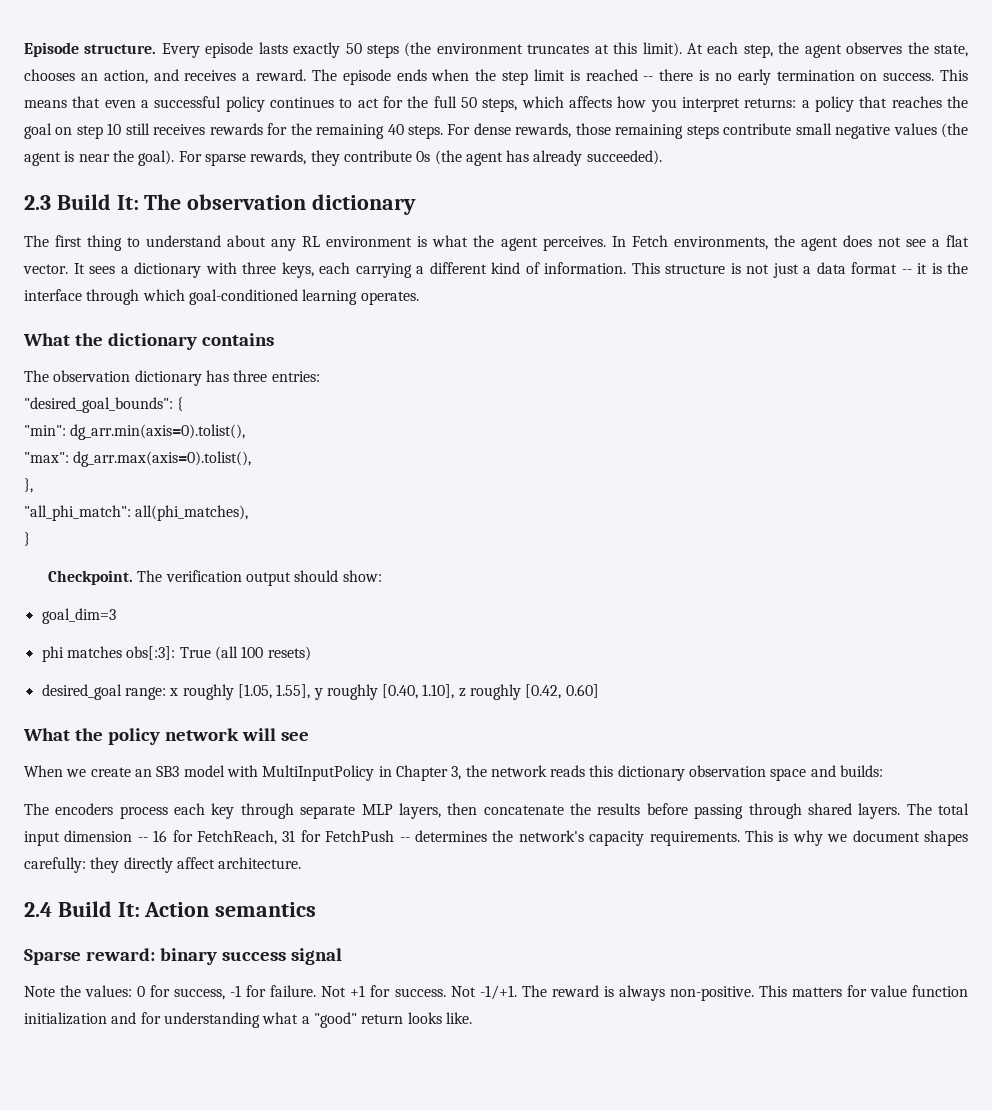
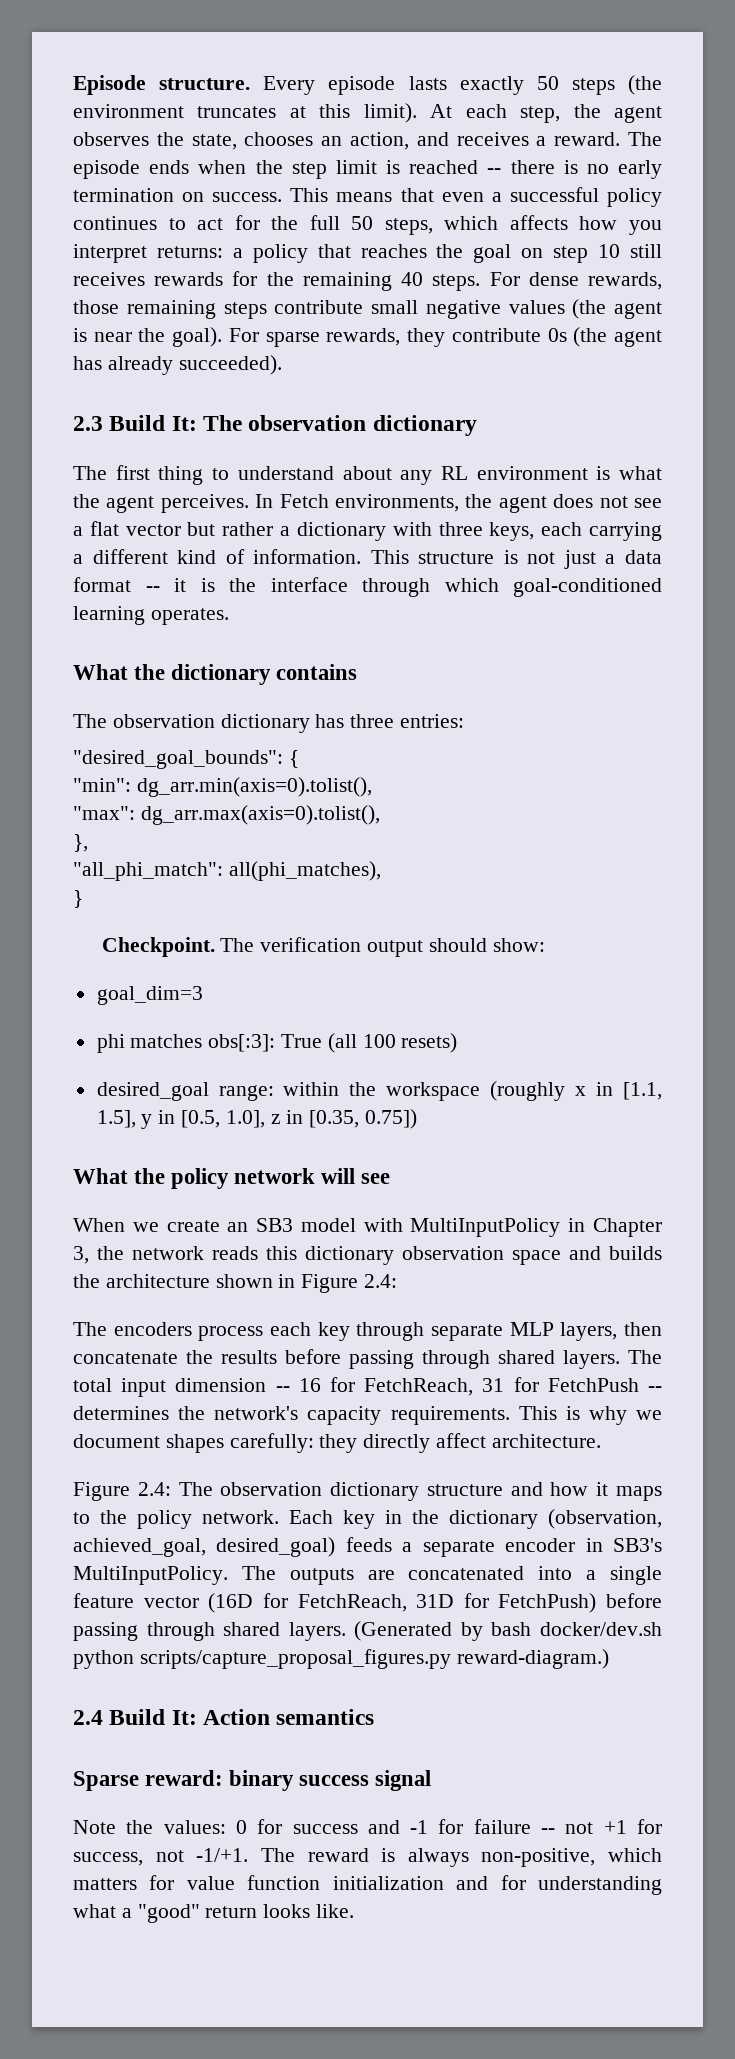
- In Fetch environments, the agent does not see a flat vector. It sees a dictionary with three keys, each carrying a different kind of information.
+ In Fetch environments, the agent does not see a flat vector but rather a dictionary with three keys, each carrying a different kind of information.
- desired_goal range: x roughly [1.05, 1.55], y roughly [0.40, 1.10], z roughly [0.42, 0.60]
+ desired_goal range: within the workspace (roughly x in [1.1, 1.5], y in [0.5, 1.0], z in [0.35, 0.75])
- When we create an SB3 model with MultiInputPolicy in Chapter 3, the network reads this dictionary observation space and builds:
+ When we create an SB3 model with MultiInputPolicy in Chapter 3, the network reads this dictionary observation space and builds the architecture shown in Figure 2.4:
+ Figure 2.4: The observation dictionary structure and how it maps to the policy network. Each key in the dictionary (observation, achieved_goal, desired_goal) feeds a separate encoder in SB3's MultiInputPolicy. The outputs are concatenated into a single feature vector (16D for FetchReach, 31D for FetchPush) before passing through shared layers. (Generated by bash docker/dev.sh python scripts/capture_proposal_figures.py reward-diagram.)
- Note the values: 0 for success, -1 for failure. Not +1 for success. Not -1/+1.
+ Note the values: 0 for success and -1 for failure -- not +1 for success, not -1/+1.
- The reward is always non-positive. This matters for value function initialization and for understanding what a "good" return looks like.
+ The reward is always non-positive, which matters for value function initialization and for understanding what a "good" return looks like.

